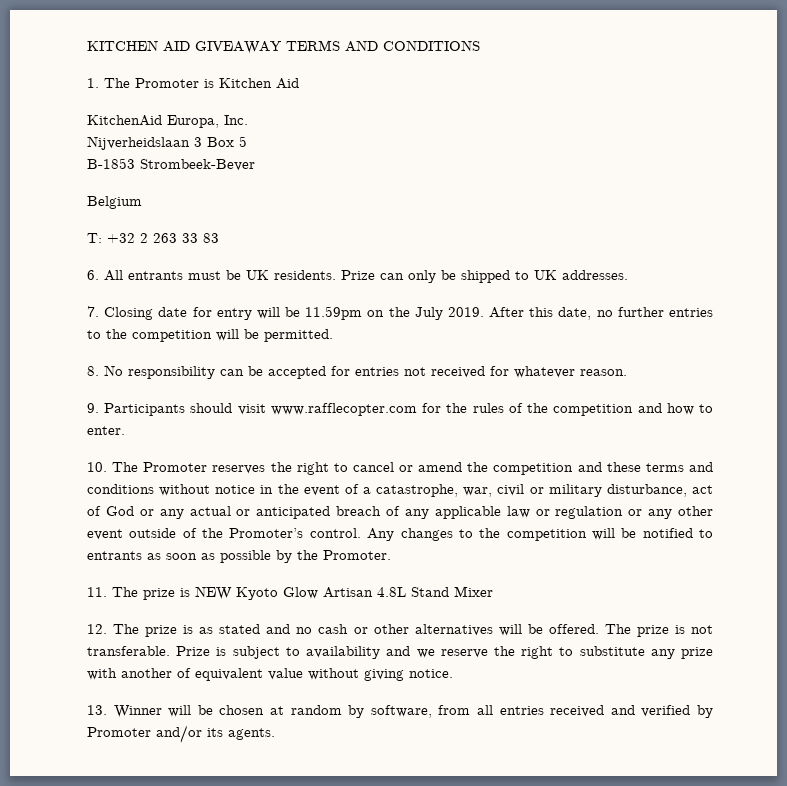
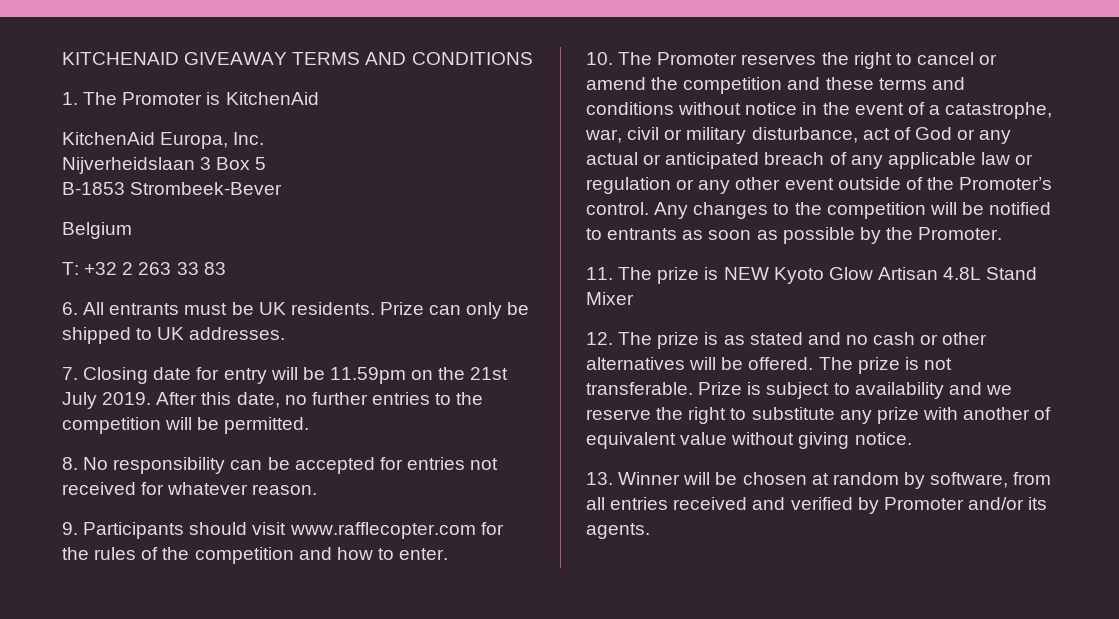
- KITCHEN AID GIVEAWAY TERMS AND CONDITIONS
+ KITCHENAID GIVEAWAY TERMS AND CONDITIONS
- 1. The Promoter is Kitchen Aid
+ 1. The Promoter is KitchenAid
- 7. Closing date for entry will be 11.59pm on the July 2019.
+ 7. Closing date for entry will be 11.59pm on the 21st July 2019.

